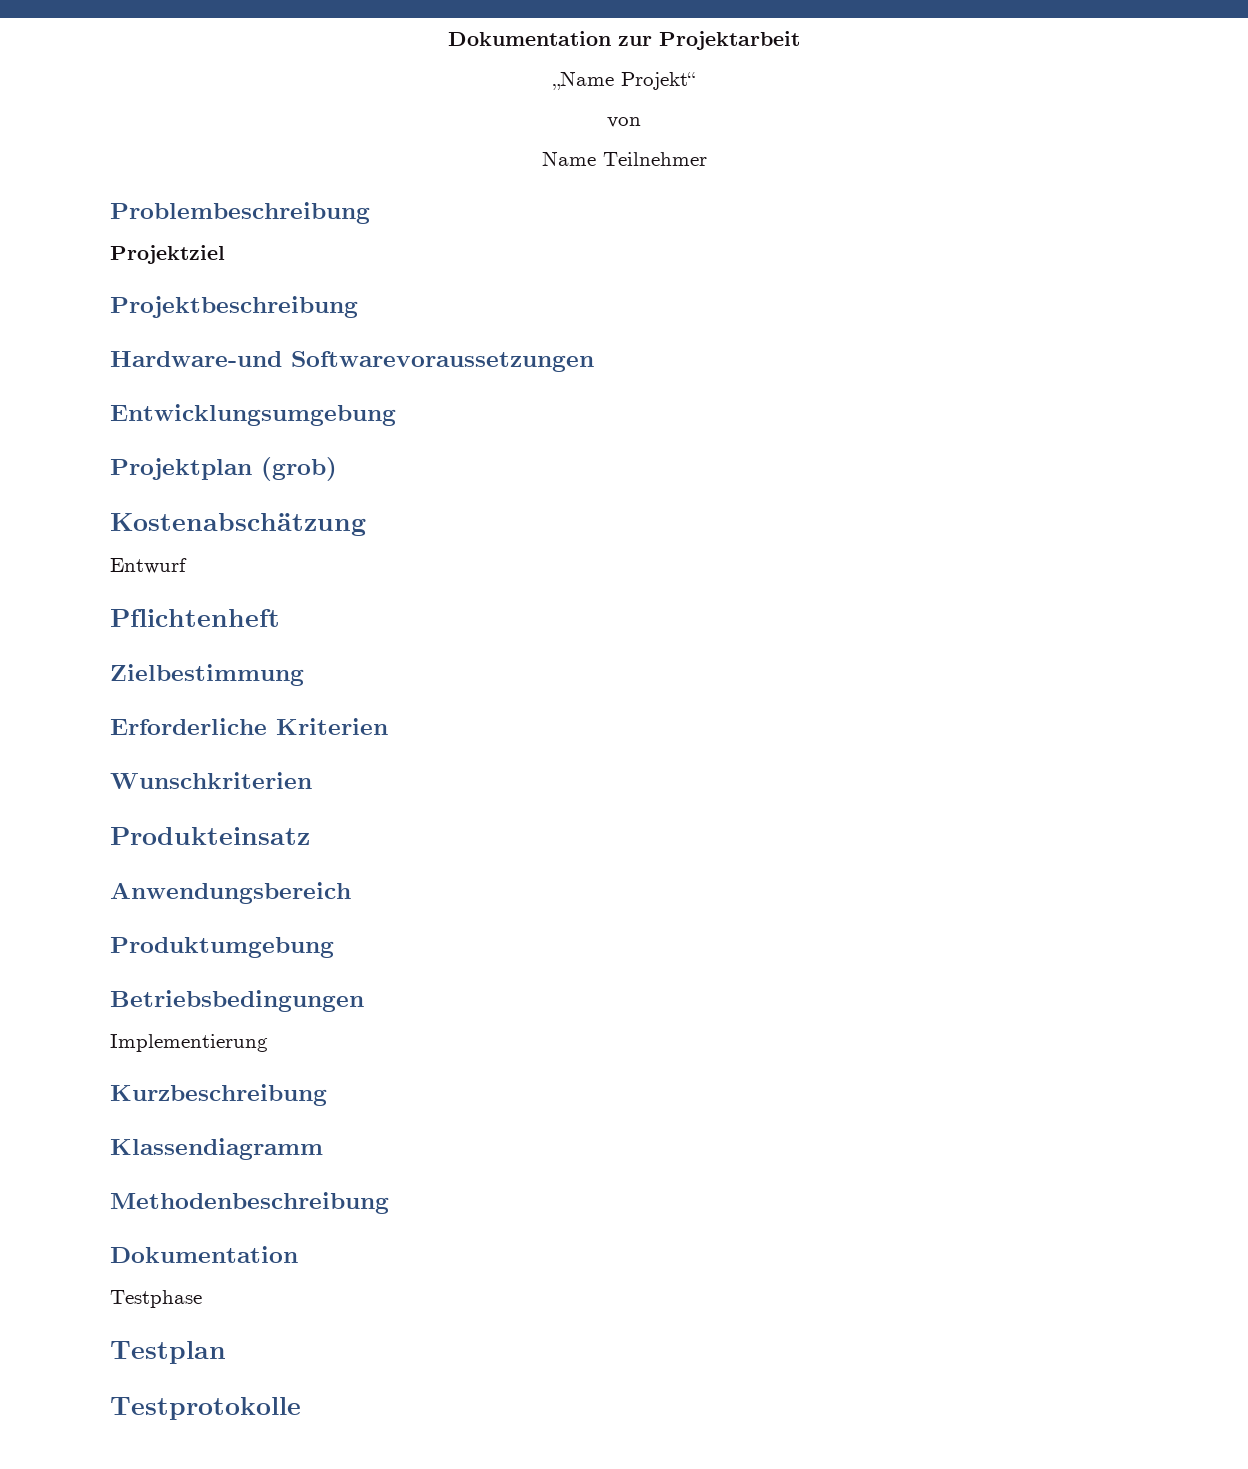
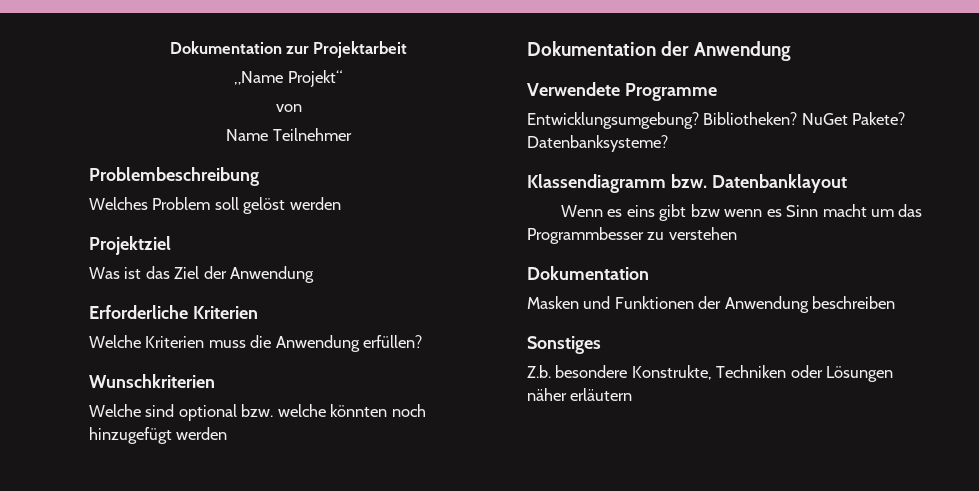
+ Welches Problem soll gelöst werden
  Projektziel
- Projektbeschreibung
- Hardware-und Softwarevoraussetzungen
- Entwicklungsumgebung
- Projektplan (grob)
- Kostenabschätzung
- Entwurf
- Pflichtenheft
- Zielbestimmung
+ Was ist das Ziel der Anwendung
  Erforderliche Kriterien
+ Welche Kriterien muss die Anwendung erfüllen?
  Wunschkriterien
- Produkteinsatz
- Anwendungsbereich
- Produktumgebung
- Betriebsbedingungen
- Implementierung
- Kurzbeschreibung
- Klassendiagramm
- Methodenbeschreibung
+ Welche sind optional bzw. welche könnten noch hinzugefügt werden
+ Dokumentation der Anwendung
+ Verwendete Programme
+ Entwicklungsumgebung? Bibliotheken? NuGet Pakete? Datenbanksysteme?
+ Klassendiagramm bzw. Datenbanklayout
+ Wenn es eins gibt bzw wenn es Sinn macht um das Programmbesser zu verstehen
  Dokumentation
- Testphase
- Testplan
- Testprotokolle
+ Masken und Funktionen der Anwendung beschreiben
+ Sonstiges
+ Z.b. besondere Konstrukte, Techniken oder Lösungen näher erläutern

